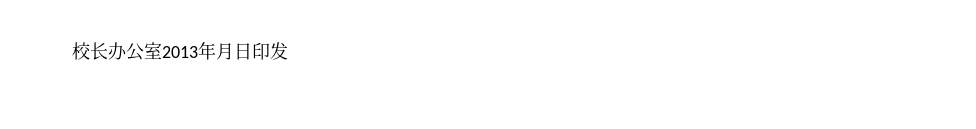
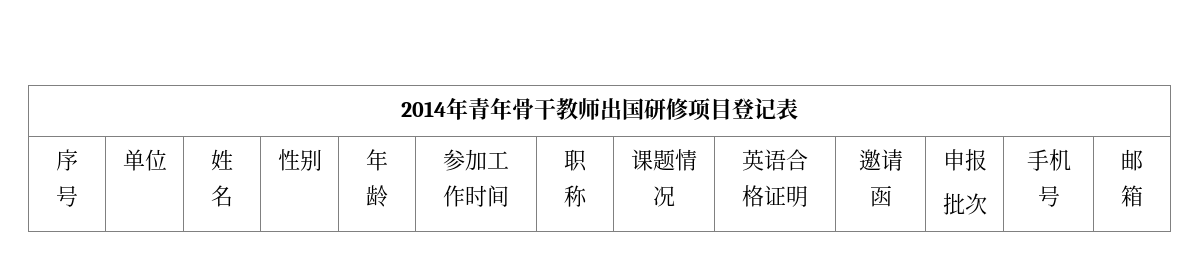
- 校长办公室2013年月日印发
+ 2014年青年骨干教师出国研修项目登记表
+ 序号 | 单位 | 姓名 | 性别 | 年龄 | 参加工作时间 | 职称 | 课题情况 | 英语合格证明 | 邀请函 | 申报
+ 批次 | 手机号 | 邮箱

